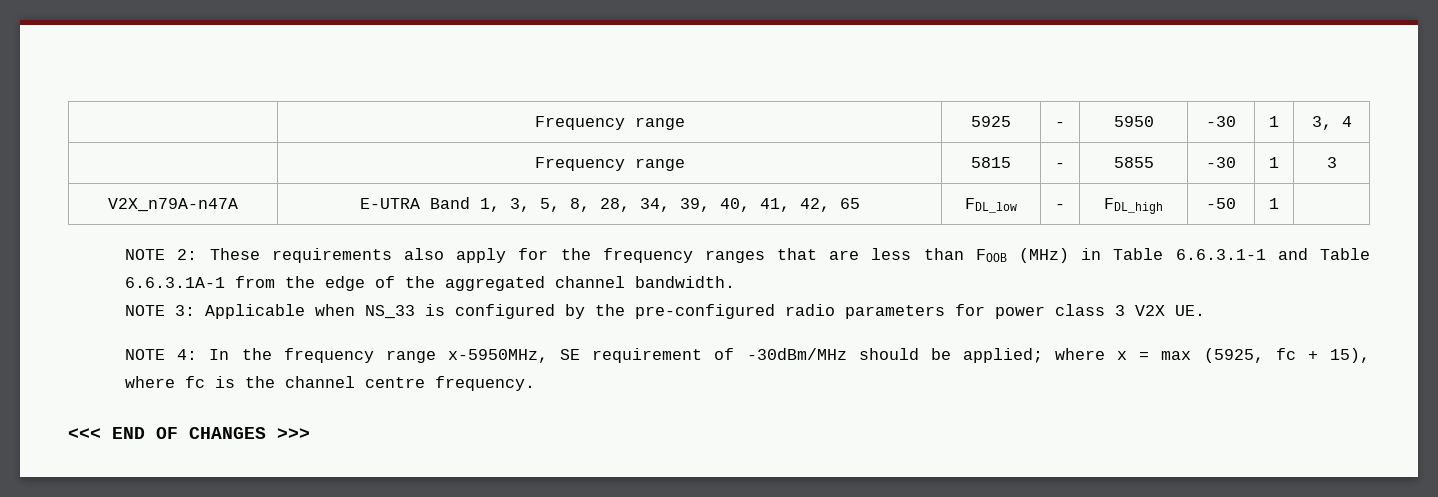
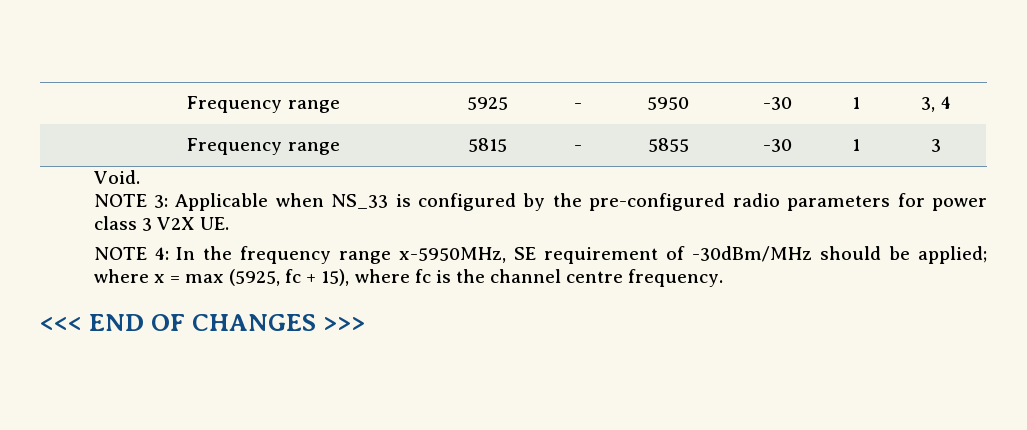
- V2X_n79A-n47A | E-UTRA Band 1, 3, 5, 8, 28, 34, 39, 40, 41, 42, 65 | FDL_low | - | FDL_high | -50 | 1 |
- NOTE 2: These requirements also apply for the frequency ranges that are less than FOOB (MHz) in Table 6.6.3.1-1 and Table 6.6.3.1A-1 from the edge of the aggregated channel bandwidth.
+ Void.

